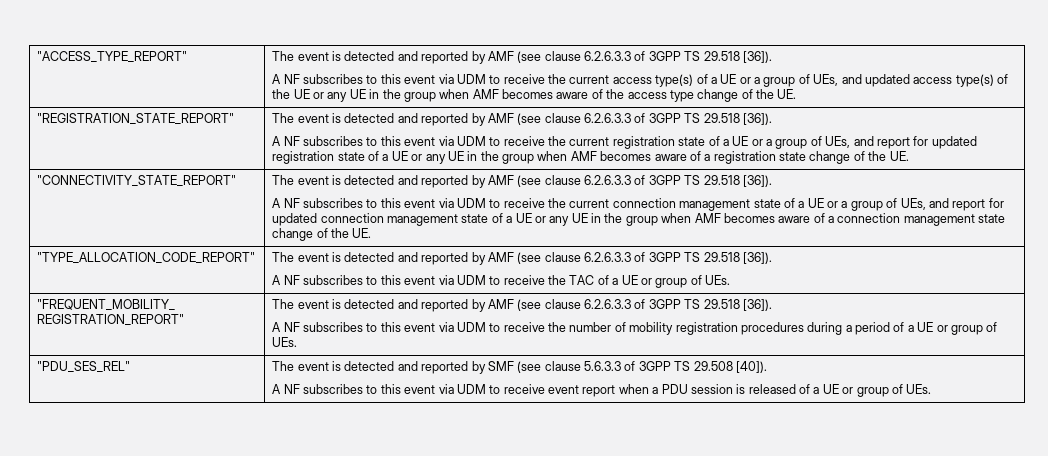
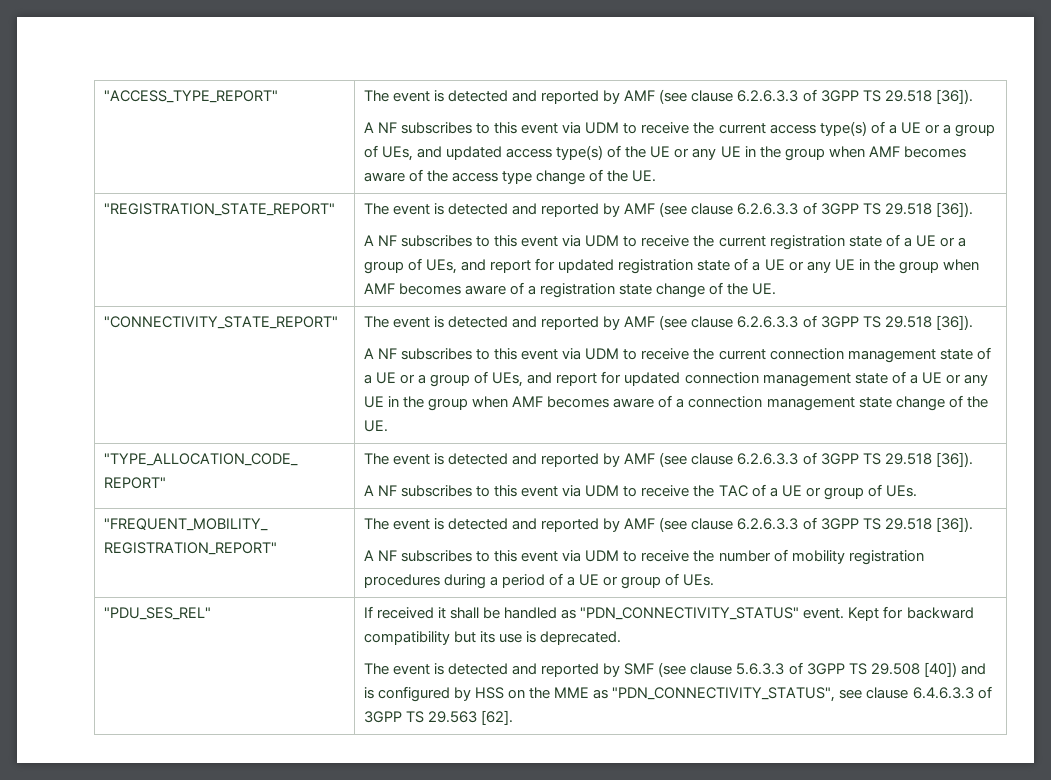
+ If received it shall be handled as "PDN_CONNECTIVITY_STATUS" event. Kept for backward compatibility but its use is deprecated.
- The event is detected and reported by SMF (see clause 5.6.3.3 of 3GPP TS 29.508 [40]).
- A NF subscribes to this event via UDM to receive event report when a PDU session is released of a UE or group of UEs.
+ The event is detected and reported by SMF (see clause 5.6.3.3 of 3GPP TS 29.508 [40]) and is configured by HSS on the MME as "PDN_CONNECTIVITY_STATUS", see clause 6.4.6.3.3 of 3GPP TS 29.563 [62].

